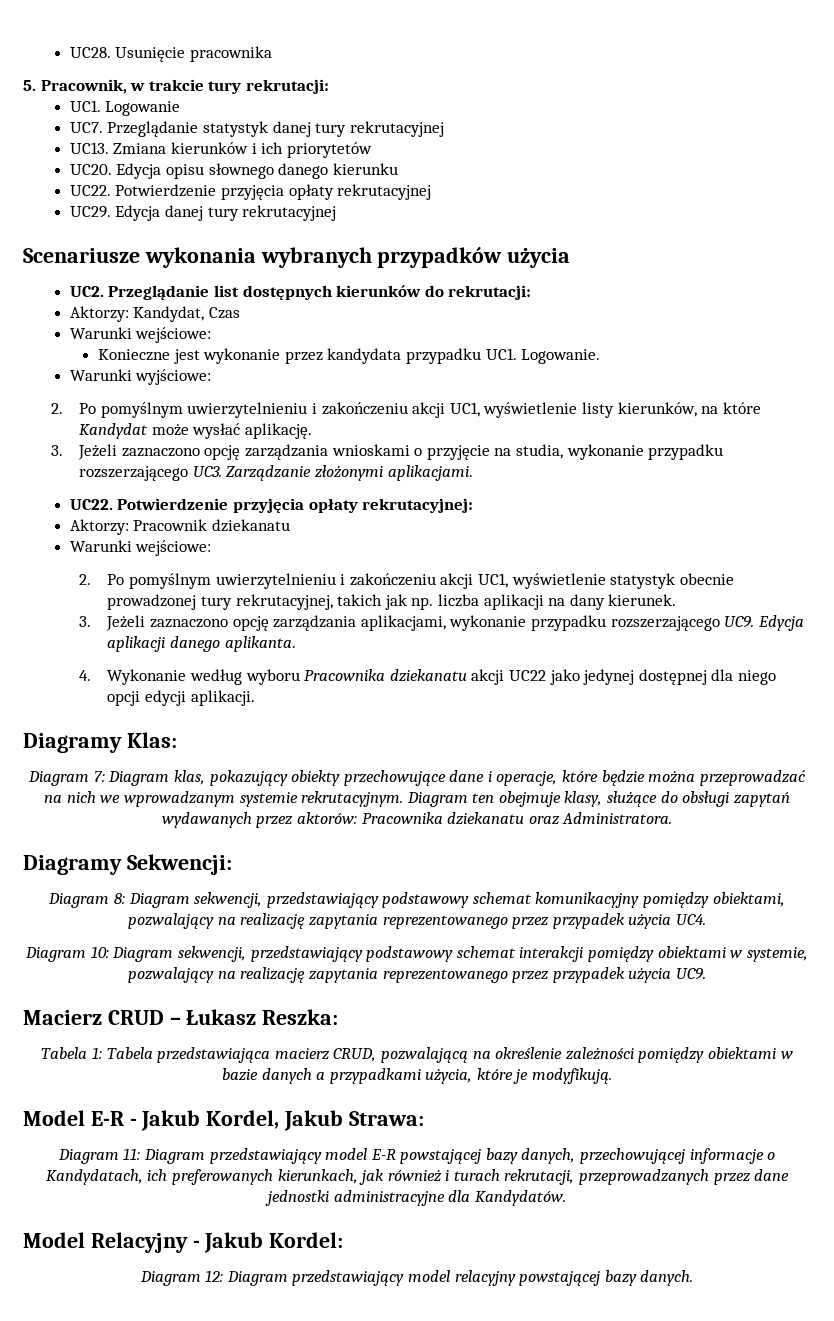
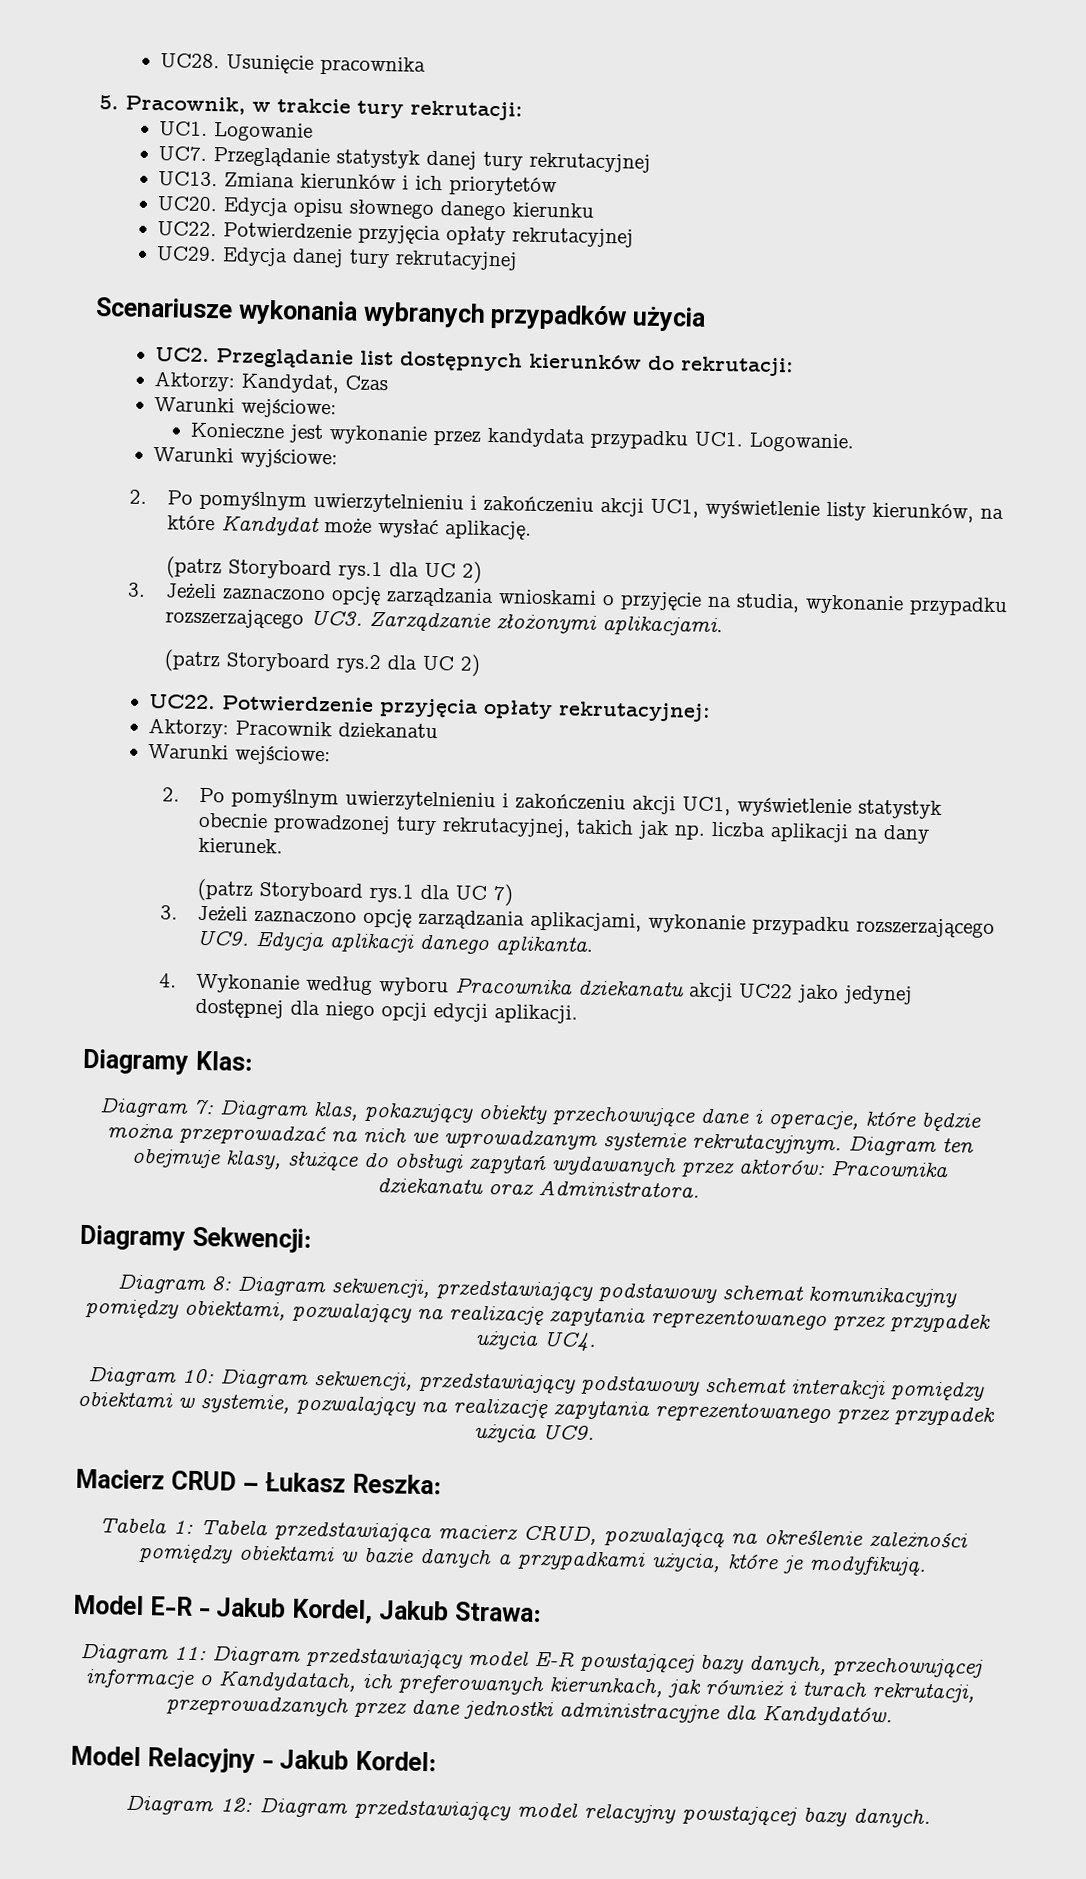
+ (patrz Storyboard rys.1 dla UC 2)
+ (patrz Storyboard rys.2 dla UC 2)
+ (patrz Storyboard rys.1 dla UC 7)

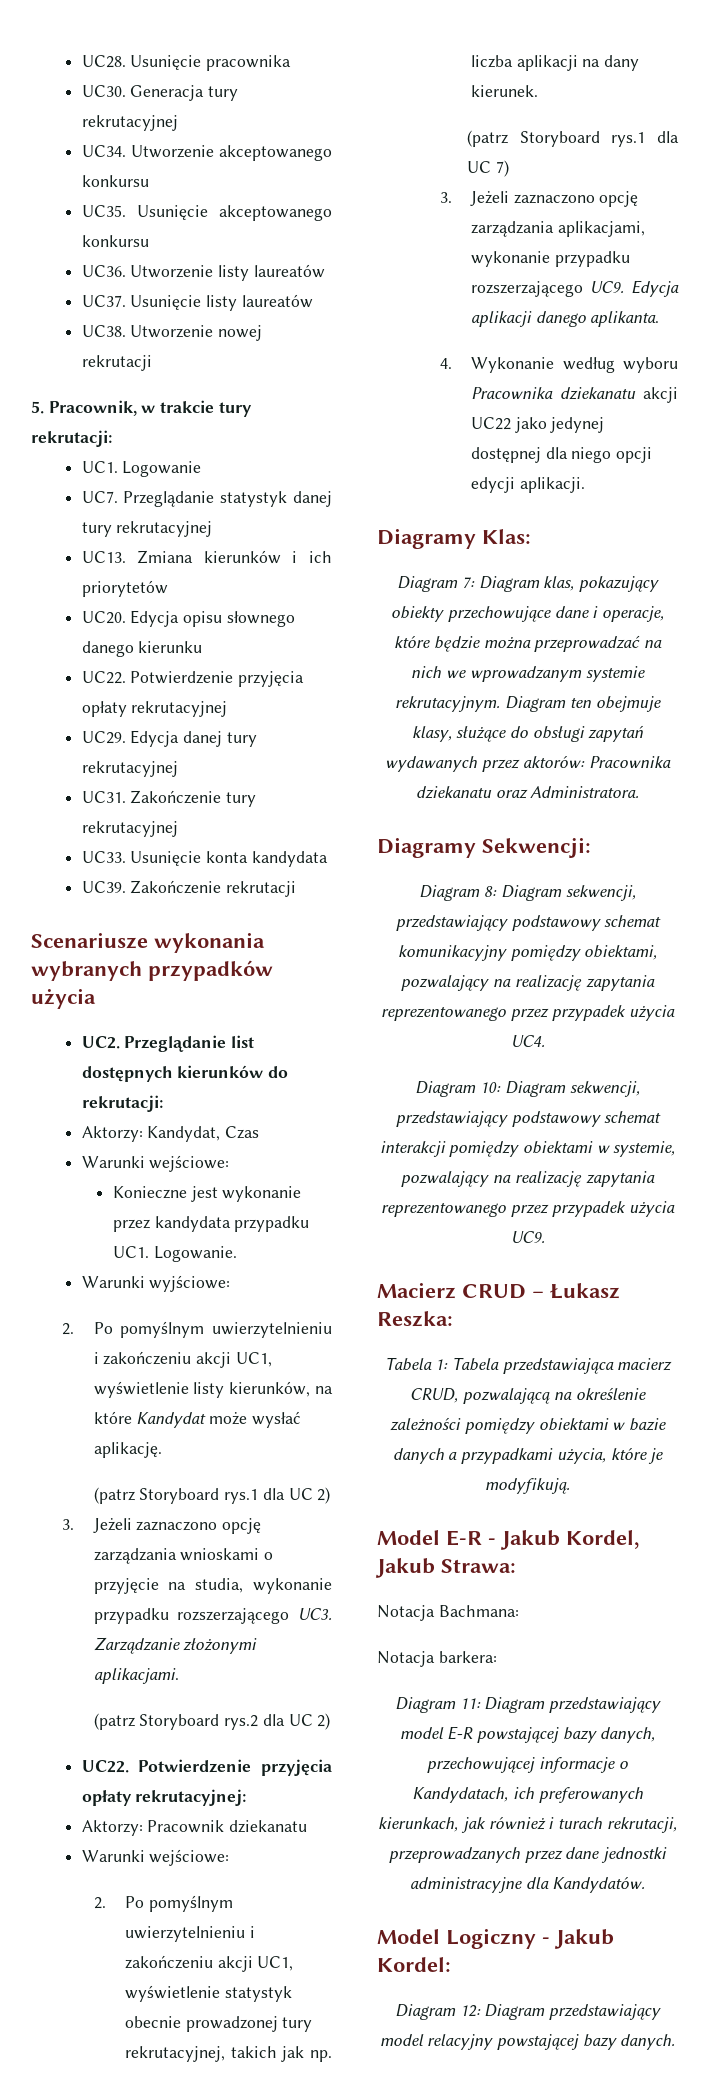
+ UC30. Generacja tury rekrutacyjnej
+ UC34. Utworzenie akceptowanego konkursu
+ UC35. Usunięcie akceptowanego konkursu
+ UC36. Utworzenie listy laureatów
+ UC37. Usunięcie listy laureatów
+ UC38. Utworzenie nowej rekrutacji
+ UC31. Zakończenie tury rekrutacyjnej
+ UC33. Usunięcie konta kandydata
+ UC39. Zakończenie rekrutacji
+ Notacja Bachmana:
+ Notacja barkera:
- Model Relacyjny - Jakub Kordel:
+ Model Logiczny - Jakub Kordel:

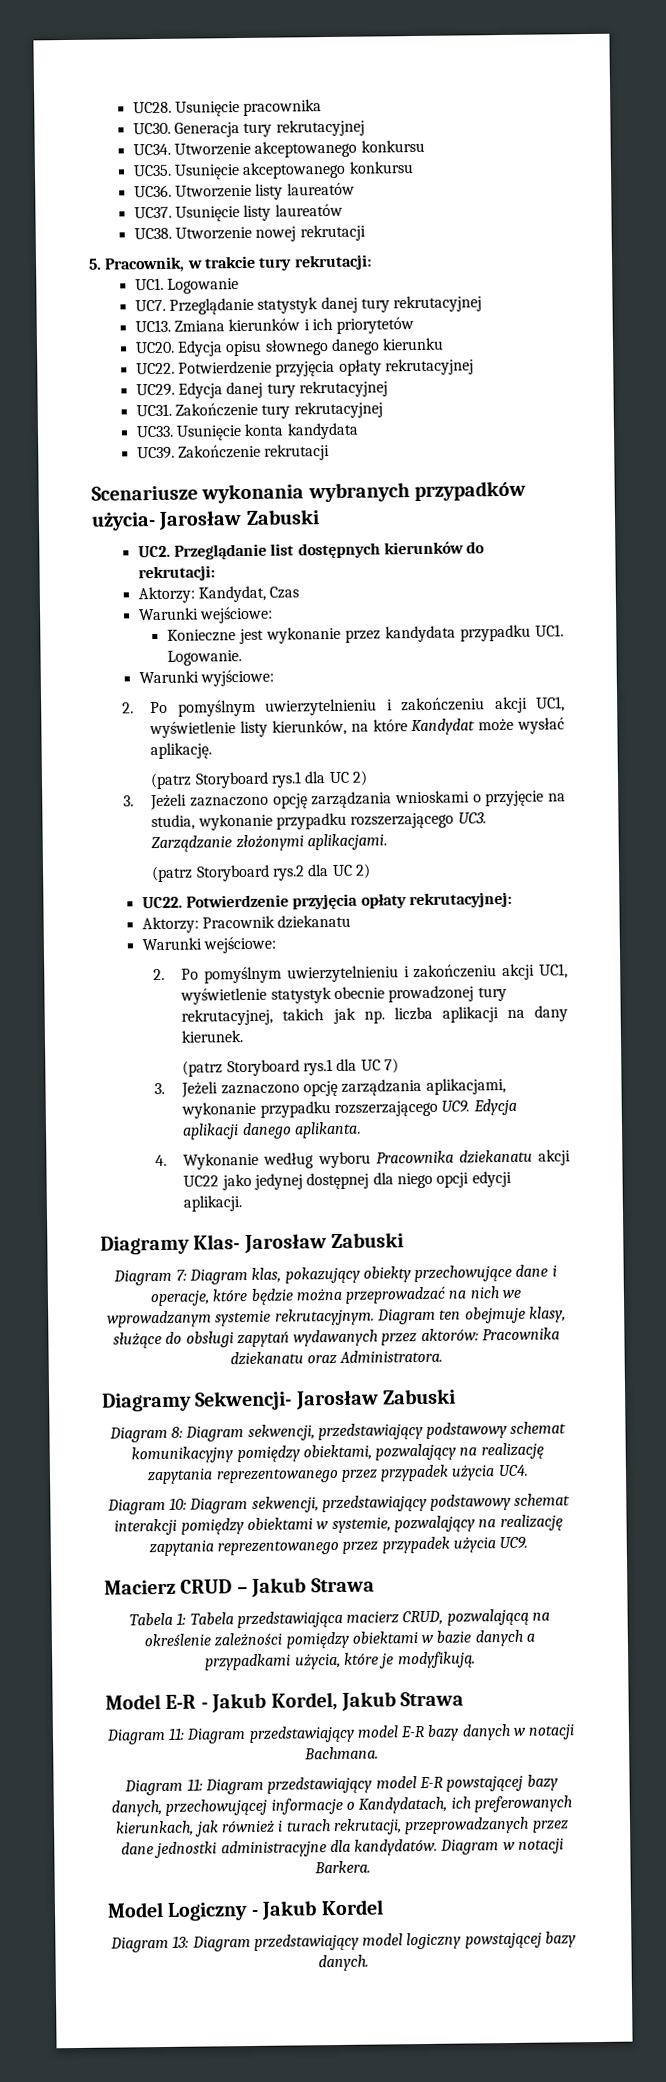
- Scenariusze wykonania wybranych przypadków użycia
+ Scenariusze wykonania wybranych przypadków użycia- Jarosław Zabuski
- Diagramy Klas:
+ Diagramy Klas- Jarosław Zabuski
- Diagramy Sekwencji:
+ Diagramy Sekwencji- Jarosław Zabuski
- Macierz CRUD – Łukasz Reszka:
+ Macierz CRUD – Jakub Strawa
- Model E-R - Jakub Kordel, Jakub Strawa:
- Notacja Bachmana:
- Notacja barkera:
+ Model E-R - Jakub Kordel, Jakub Strawa
+ Diagram 11: Diagram przedstawiający model E-R bazy danych w notacji Bachmana.
- Diagram 11: Diagram przedstawiający model E-R powstającej bazy danych, przechowującej informacje o Kandydatach, ich preferowanych kierunkach, jak również i turach rekrutacji, przeprowadzanych przez dane jednostki administracyjne dla Kandydatów.
+ Diagram 11: Diagram przedstawiający model E-R powstającej bazy danych, przechowującej informacje o Kandydatach, ich preferowanych kierunkach, jak również i turach rekrutacji, przeprowadzanych przez dane jednostki administracyjne dla kandydatów. Diagram w notacji Barkera.
- Model Logiczny - Jakub Kordel:
- Diagram 12: Diagram przedstawiający model relacyjny powstającej bazy danych.
+ Model Logiczny - Jakub Kordel
+ Diagram 13: Diagram przedstawiający model logiczny powstającej bazy danych.

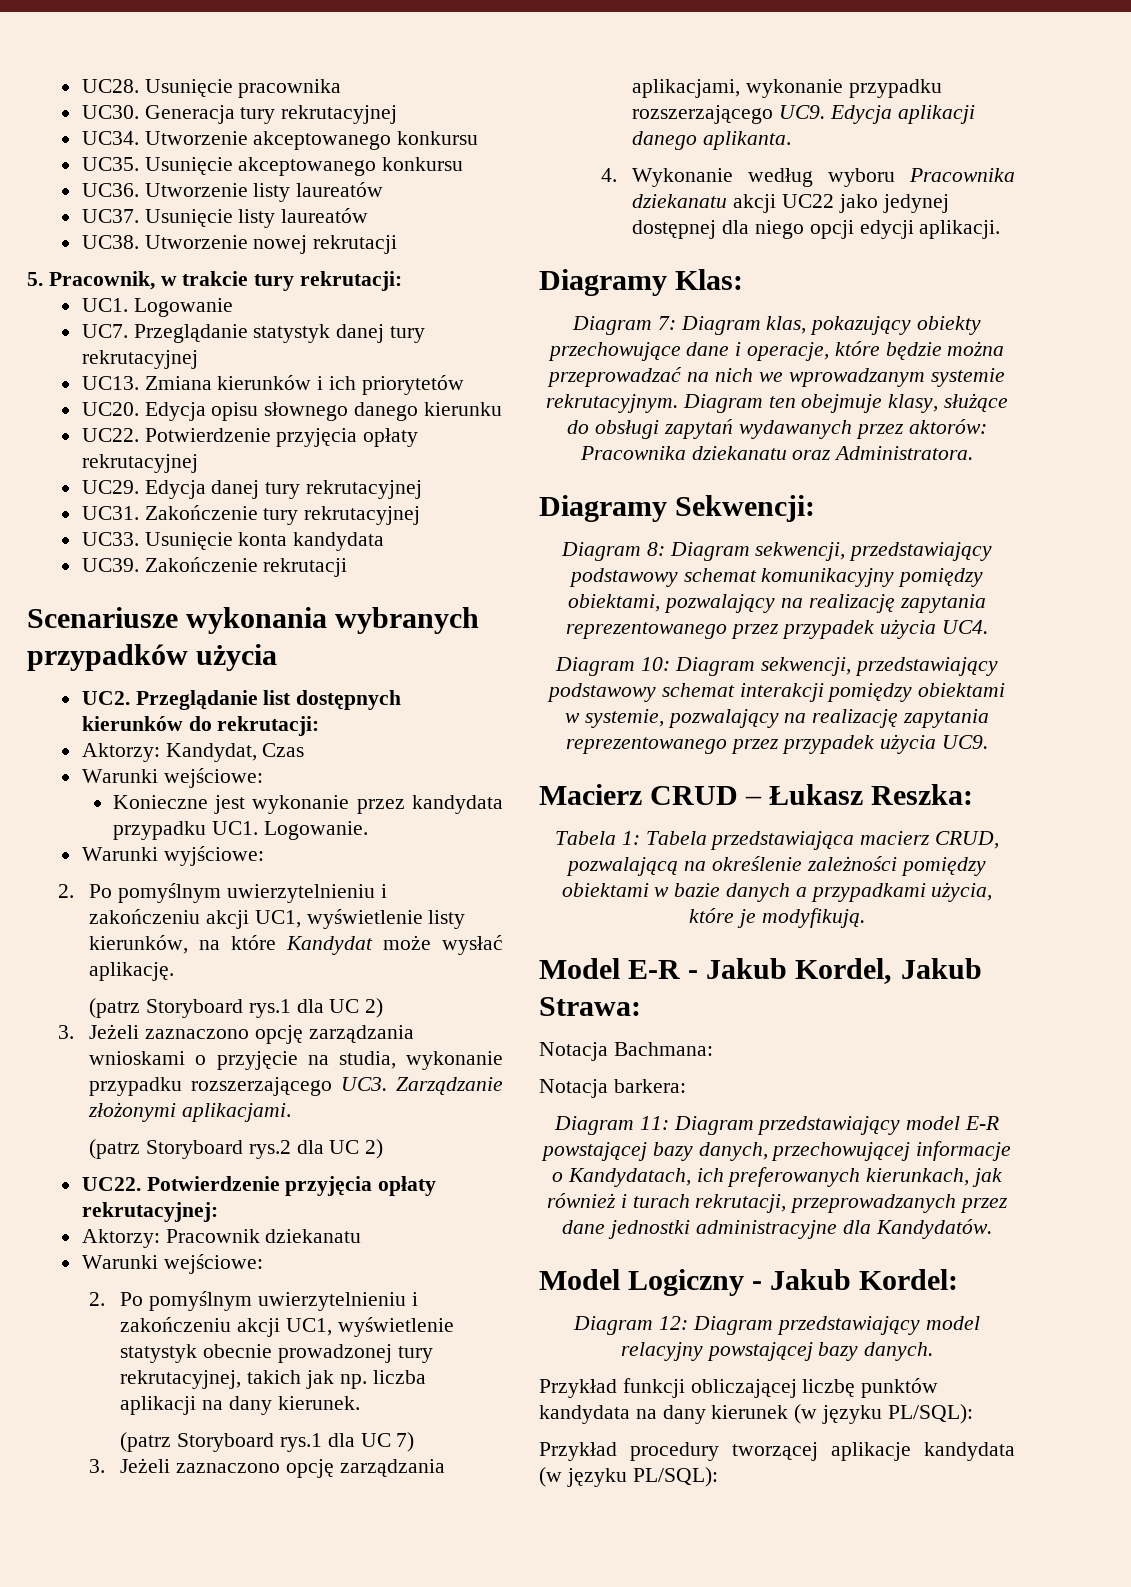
- Scenariusze wykonania wybranych przypadków użycia- Jarosław Zabuski
+ Scenariusze wykonania wybranych przypadków użycia
- Diagramy Klas- Jarosław Zabuski
+ Diagramy Klas:
- Diagramy Sekwencji- Jarosław Zabuski
+ Diagramy Sekwencji:
- Macierz CRUD – Jakub Strawa
+ Macierz CRUD – Łukasz Reszka:
- Model E-R - Jakub Kordel, Jakub Strawa
- Diagram 11: Diagram przedstawiający model E-R bazy danych w notacji Bachmana.
+ Model E-R - Jakub Kordel, Jakub Strawa:
+ Notacja Bachmana:
+ Notacja barkera:
- Diagram 11: Diagram przedstawiający model E-R powstającej bazy danych, przechowującej informacje o Kandydatach, ich preferowanych kierunkach, jak również i turach rekrutacji, przeprowadzanych przez dane jednostki administracyjne dla kandydatów. Diagram w notacji Barkera.
+ Diagram 11: Diagram przedstawiający model E-R powstającej bazy danych, przechowującej informacje o Kandydatach, ich preferowanych kierunkach, jak również i turach rekrutacji, przeprowadzanych przez dane jednostki administracyjne dla Kandydatów.
- Model Logiczny - Jakub Kordel
- Diagram 13: Diagram przedstawiający model logiczny powstającej bazy danych.
+ Model Logiczny - Jakub Kordel:
+ Diagram 12: Diagram przedstawiający model relacyjny powstającej bazy danych.
+ Przykład funkcji obliczającej liczbę punktów kandydata na dany kierunek (w języku PL/SQL):
+ Przykład procedury tworzącej aplikacje kandydata (w języku PL/SQL):

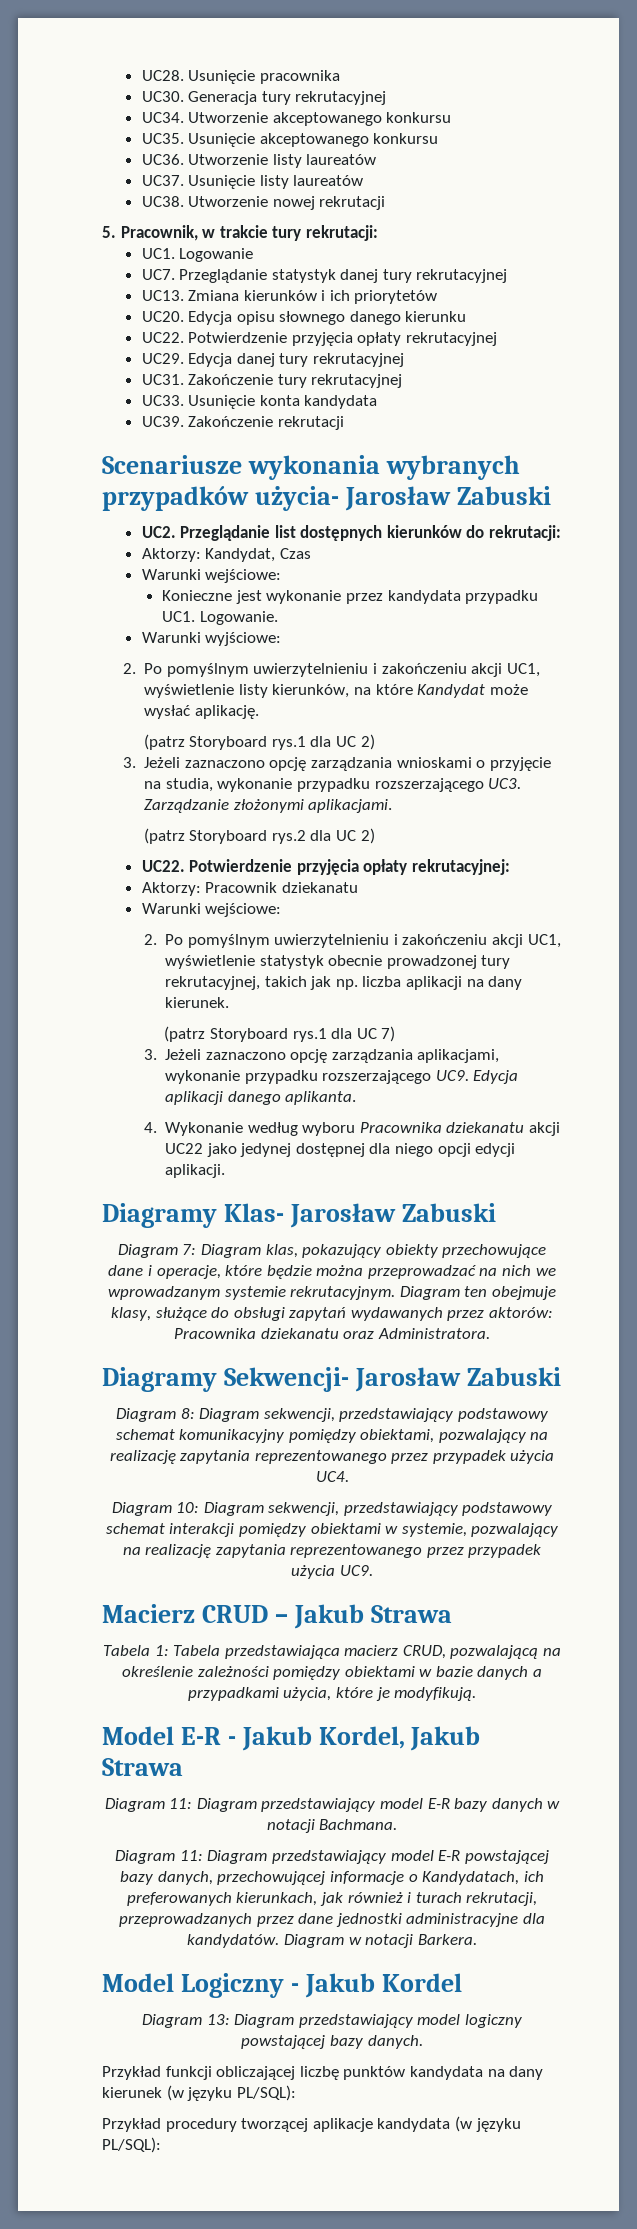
- Scenariusze wykonania wybranych przypadków użycia
+ Scenariusze wykonania wybranych przypadków użycia- Jarosław Zabuski
- Diagramy Klas:
+ Diagramy Klas- Jarosław Zabuski
- Diagramy Sekwencji:
+ Diagramy Sekwencji- Jarosław Zabuski
- Macierz CRUD – Łukasz Reszka:
+ Macierz CRUD – Jakub Strawa
- Model E-R - Jakub Kordel, Jakub Strawa:
- Notacja Bachmana:
- Notacja barkera:
+ Model E-R - Jakub Kordel, Jakub Strawa
+ Diagram 11: Diagram przedstawiający model E-R bazy danych w notacji Bachmana.
- Diagram 11: Diagram przedstawiający model E-R powstającej bazy danych, przechowującej informacje o Kandydatach, ich preferowanych kierunkach, jak również i turach rekrutacji, przeprowadzanych przez dane jednostki administracyjne dla Kandydatów.
+ Diagram 11: Diagram przedstawiający model E-R powstającej bazy danych, przechowującej informacje o Kandydatach, ich preferowanych kierunkach, jak również i turach rekrutacji, przeprowadzanych przez dane jednostki administracyjne dla kandydatów. Diagram w notacji Barkera.
- Model Logiczny - Jakub Kordel:
- Diagram 12: Diagram przedstawiający model relacyjny powstającej bazy danych.
+ Model Logiczny - Jakub Kordel
+ Diagram 13: Diagram przedstawiający model logiczny powstającej bazy danych.

